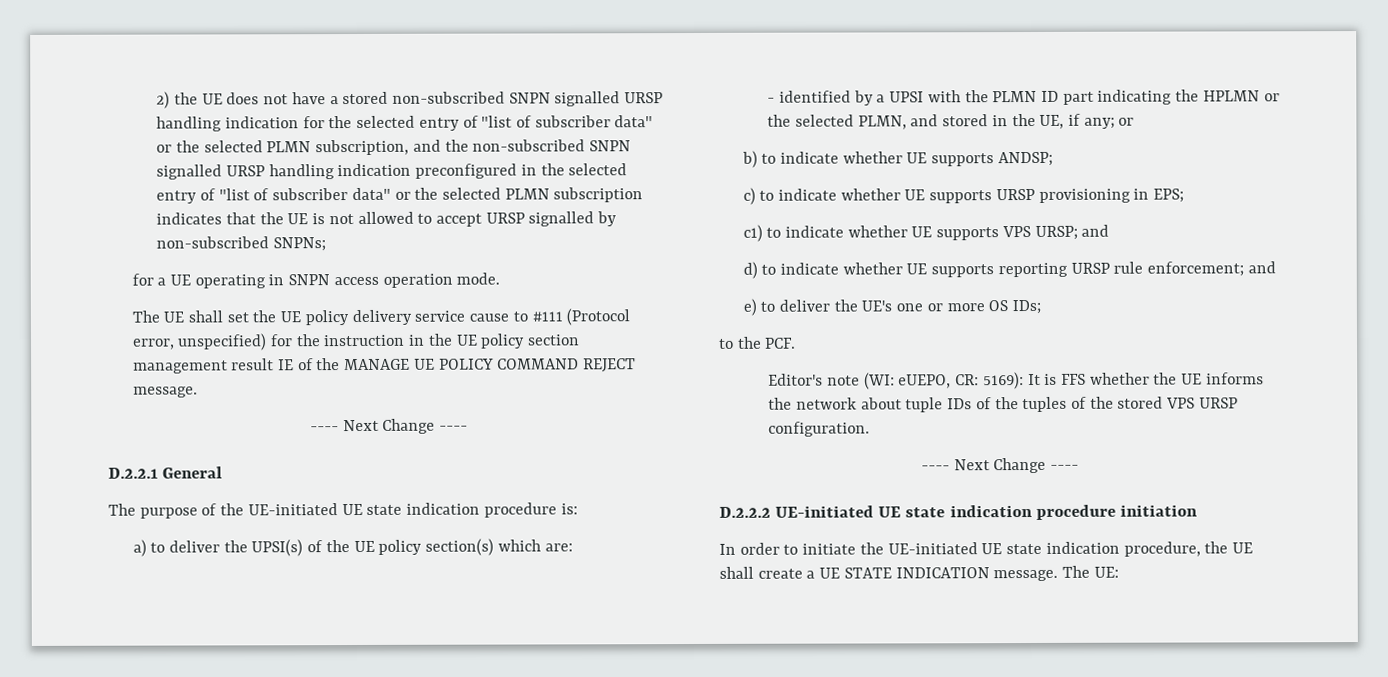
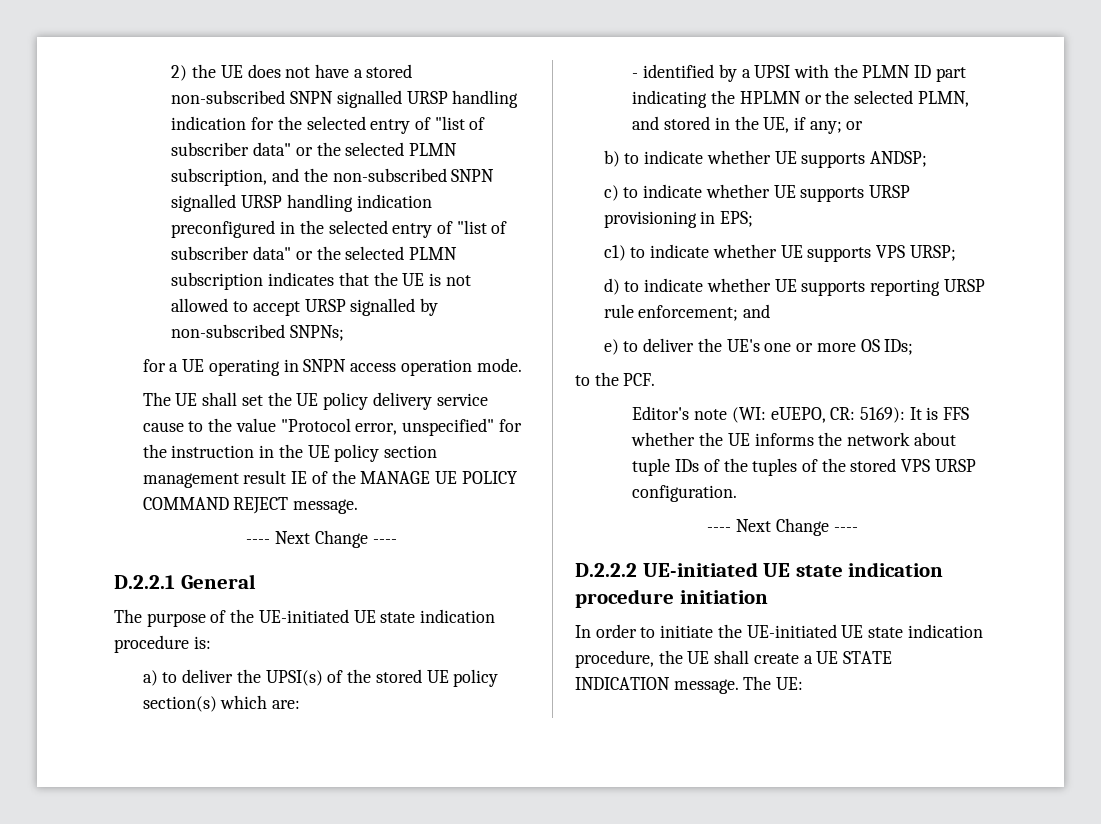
- The UE shall set the UE policy delivery service cause to #111 (Protocol error, unspecified) for the instruction in the UE policy section management result IE of the MANAGE UE POLICY COMMAND REJECT message.
+ The UE shall set the UE policy delivery service cause to the value "Protocol error, unspecified" for the instruction in the UE policy section management result IE of the MANAGE UE POLICY COMMAND REJECT message.
- a) to deliver the UPSI(s) of the UE policy section(s) which are:
+ a) to deliver the UPSI(s) of the stored UE policy section(s) which are:
- c1) to indicate whether UE supports VPS URSP; and
+ c1) to indicate whether UE supports VPS URSP;

